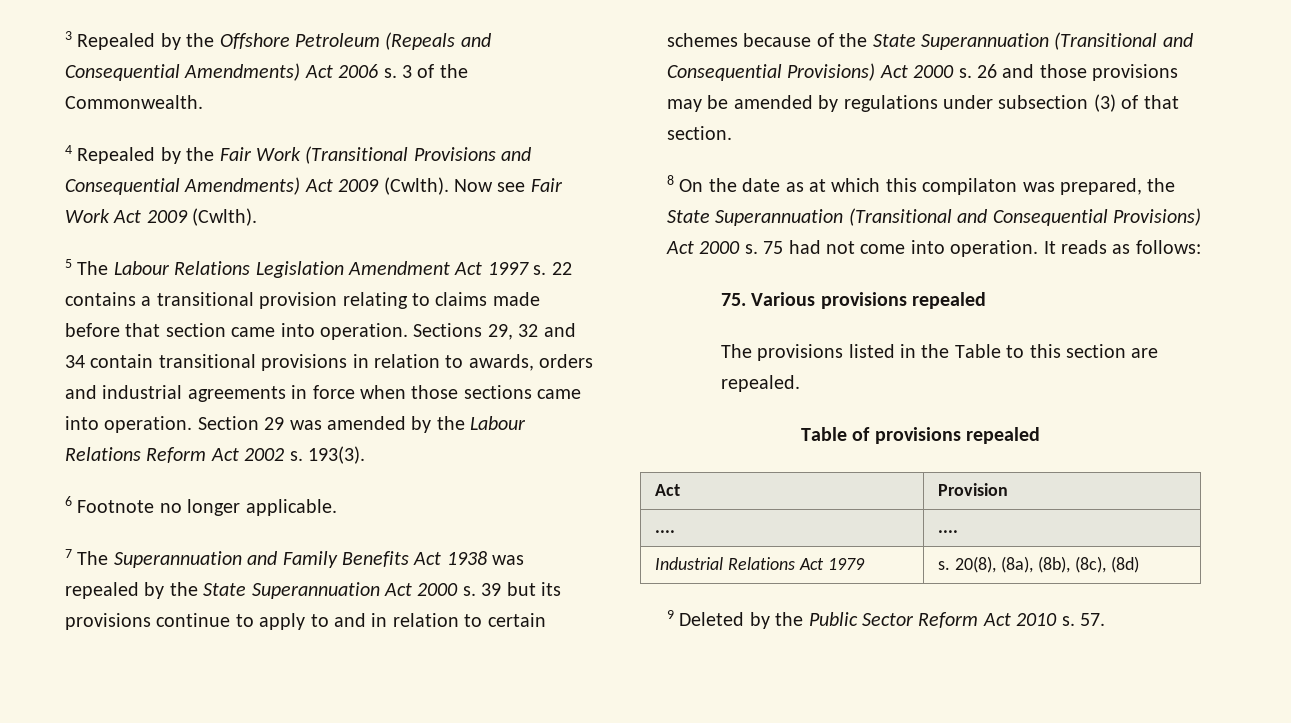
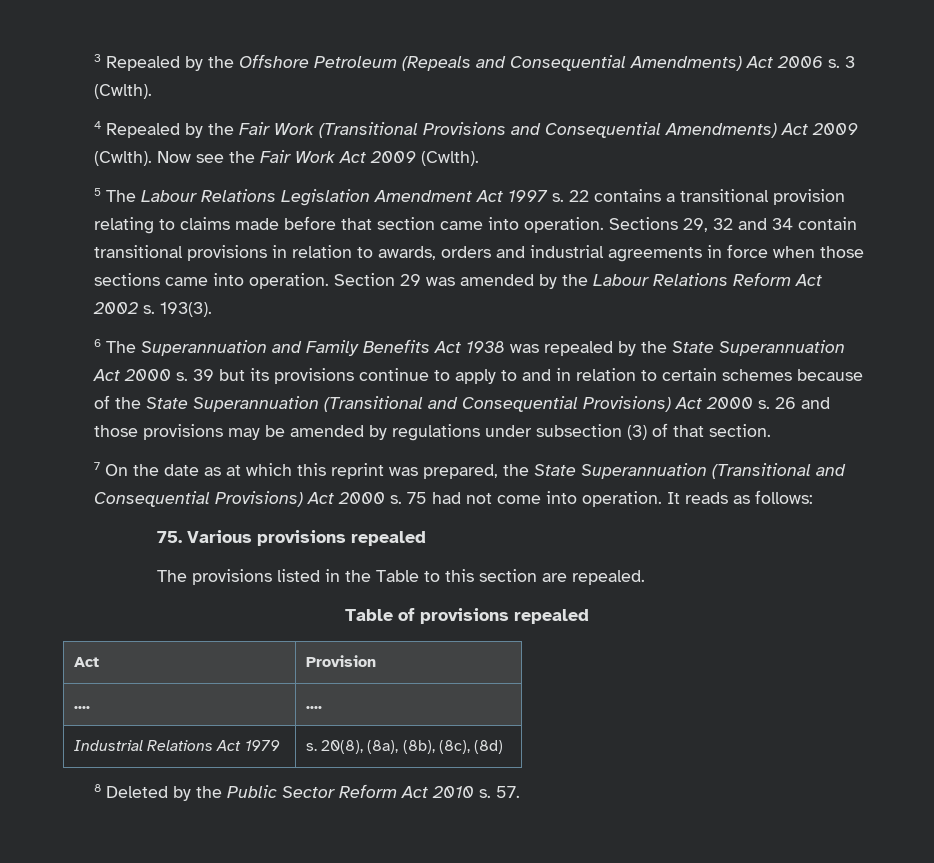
- 3 of the Commonwealth.
+ 3 (Cwlth).
- Now see Fair Work Act 2009 (Cwlth).
+ Now see the Fair Work Act 2009 (Cwlth).
- 6 Footnote no longer applicable.
- 7 The Superannuation and Family Benefits Act 1938 was repealed by the State Superannuation Act 2000 s.
+ 6 The Superannuation and Family Benefits Act 1938 was repealed by the State Superannuation Act 2000 s.
- 8 On the date as at which this compilaton was prepared, the State Superannuation (Transitional and Consequential Provisions) Act 2000 s.
+ 7 On the date as at which this reprint was prepared, the State Superannuation (Transitional and Consequential Provisions) Act 2000 s.
- 9 Deleted by the Public Sector Reform Act 2010 s.
+ 8 Deleted by the Public Sector Reform Act 2010 s.

